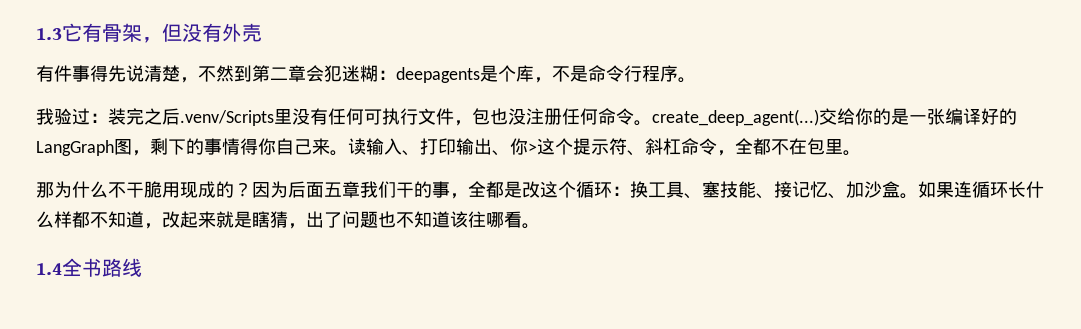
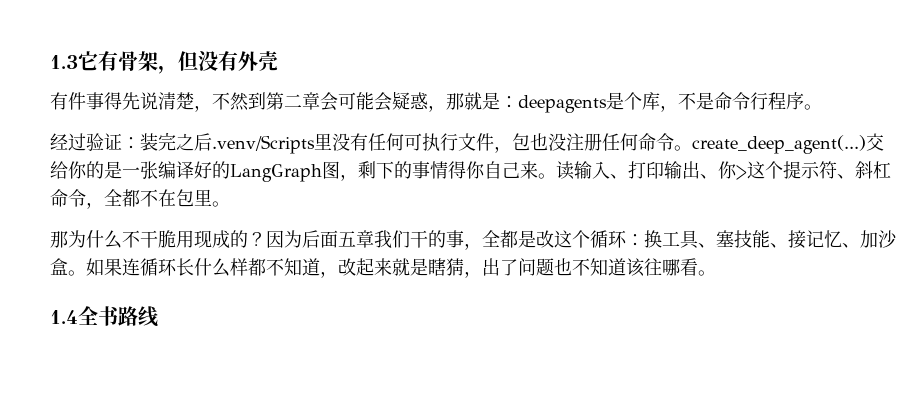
- 有件事得先说清楚，不然到第二章会犯迷糊：deepagents是个库，不是命令行程序。
+ 有件事得先说清楚，不然到第二章会可能会疑惑，那就是：deepagents是个库，不是命令行程序。
- 我验过：装完之后.venv/Scripts里没有任何可执行文件，包也没注册任何命令。create_deep_agent(...)
+ 经过验证：装完之后.venv/Scripts里没有任何可执行文件，包也没注册任何命令。create_deep_agent(...)

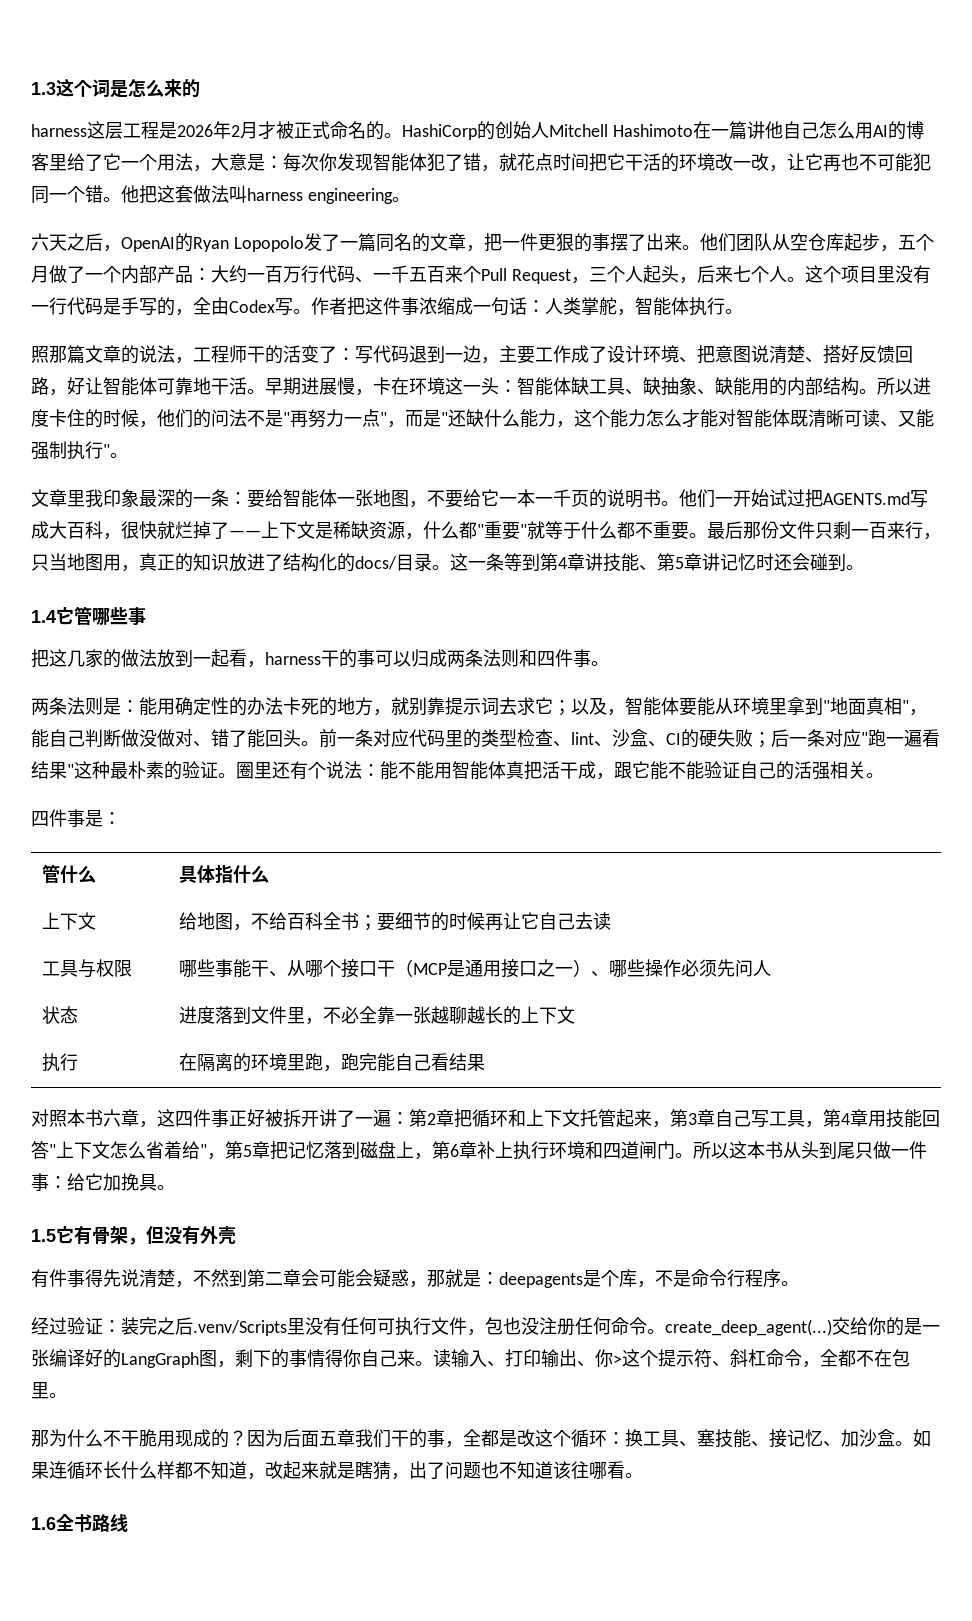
- 1.3它有骨架，但没有外壳
+ 1.3这个词是怎么来的
+ harness这层工程是2026年2月才被正式命名的。HashiCorp的创始人Mitchell Hashimoto在一篇讲他自己怎么用AI的博客里给了它一个用法，大意是：每次你发现智能体犯了错，就花点时间把它干活的环境改一改，让它再也不可能犯同一个错。他把这套做法叫harness engineering。
+ 六天之后，OpenAI的Ryan Lopopolo发了一篇同名的文章，把一件更狠的事摆了出来。他们团队从空仓库起步，五个月做了一个内部产品：大约一百万行代码、一千五百来个Pull Request，三个人起头，后来七个人。这个项目里没有一行代码是手写的，全由Codex写。作者把这件事浓缩成一句话：人类掌舵，智能体执行。
+ 照那篇文章的说法，工程师干的活变了：写代码退到一边，主要工作成了设计环境、把意图说清楚、搭好反馈回路，好让智能体可靠地干活。早期进展慢，卡在环境这一头：智能体缺工具、缺抽象、缺能用的内部结构。所以进度卡住的时候，他们的问法不是"再努力一点"，而是"还缺什么能力，这个能力怎么才能对智能体既清晰可读、又能强制执行"。
+ 文章里我印象最深的一条：要给智能体一张地图，不要给它一本一千页的说明书。他们一开始试过把AGENTS.md写成大百科，很快就烂掉了——上下文是稀缺资源，什么都"重要"就等于什么都不重要。最后那份文件只剩一百来行，只当地图用，真正的知识放进了结构化的docs/目录。这一条等到第4章讲技能、第5章讲记忆时还会碰到。
+ 1.4它管哪些事
+ 把这几家的做法放到一起看，harness干的事可以归成两条法则和四件事。
+ 两条法则是：能用确定性的办法卡死的地方，就别靠提示词去求它；以及，智能体要能从环境里拿到"地面真相"，能自己判断做没做对、错了能回头。前一条对应代码里的类型检查、lint、沙盒、CI的硬失败；后一条对应"跑一遍看结果"这种最朴素的验证。圈里还有个说法：能不能用智能体真把活干成，跟它能不能验证自己的活强相关。
+ 四件事是：
+ 管什么 | 具体指什么
+ 上下文 | 给地图，不给百科全书；要细节的时候再让它自己去读
+ 工具与权限 | 哪些事能干、从哪个接口干（MCP是通用接口之一）、哪些操作必须先问人
+ 状态 | 进度落到文件里，不必全靠一张越聊越长的上下文
+ 执行 | 在隔离的环境里跑，跑完能自己看结果
+ 对照本书六章，这四件事正好被拆开讲了一遍：第2章把循环和上下文托管起来，第3章自己写工具，第4章用技能回答"上下文怎么省着给"，第5章把记忆落到磁盘上，第6章补上执行环境和四道闸门。所以这本书从头到尾只做一件事：给它加挽具。
+ 1.5它有骨架，但没有外壳
- 1.4全书路线
+ 1.6全书路线

